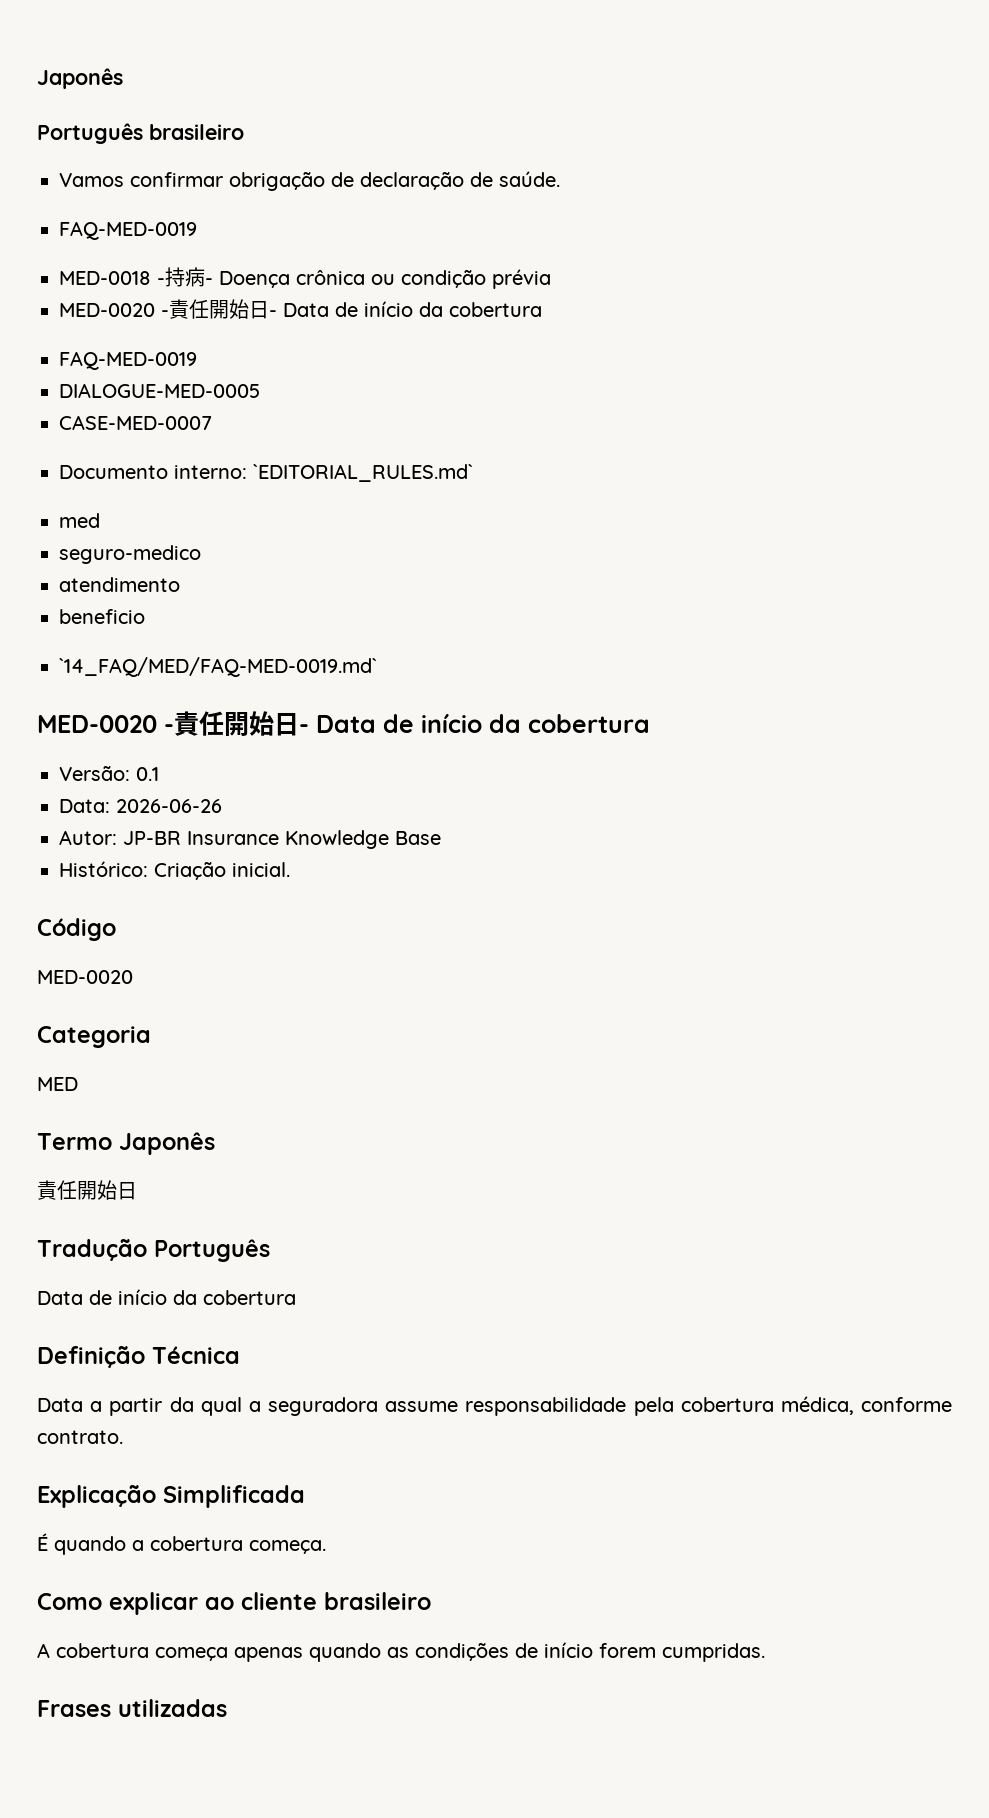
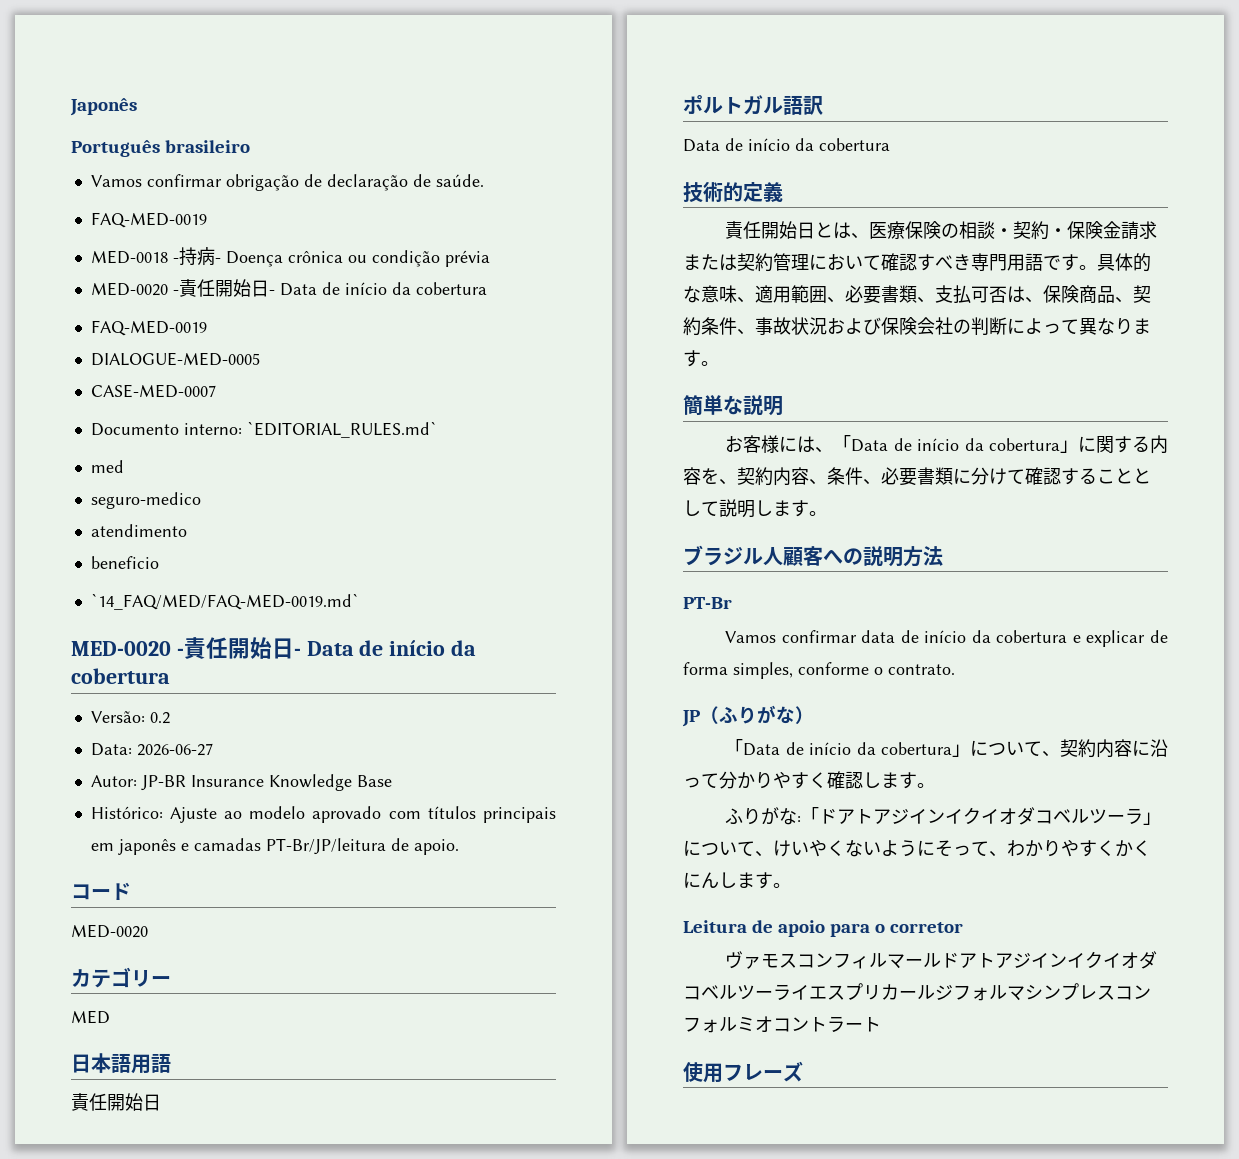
- Versão: 0.1
+ Versão: 0.2
- Data: 2026-06-26
+ Data: 2026-06-27
- Histórico: Criação inicial.
- Código
+ Histórico: Ajuste ao modelo aprovado com títulos principais em japonês e camadas PT-Br/JP/leitura de apoio.
+ コード
- Categoria
+ カテゴリー
- Termo Japonês
+ 日本語用語
- Tradução Português
+ ポルトガル語訳
  Data de início da cobertura
- Definição Técnica
- Data a partir da qual a seguradora assume responsabilidade pela cobertura médica, conforme contrato.
- Explicação Simplificada
- É quando a cobertura começa.
- Como explicar ao cliente brasileiro
- A cobertura começa apenas quando as condições de início forem cumpridas.
- Frases utilizadas
+ 技術的定義
+ 責任開始日とは、医療保険の相談・契約・保険金請求または契約管理において確認すべき専門用語です。具体的な意味、適用範囲、必要書類、支払可否は、保険商品、契約条件、事故状況および保険会社の判断によって異なります。
+ 簡単な説明
+ お客様には、「Data de início da cobertura」に関する内容を、契約内容、条件、必要書類に分けて確認することとして説明します。
+ ブラジル人顧客への説明方法
+ PT-Br
+ Vamos confirmar data de início da cobertura e explicar de forma simples, conforme o contrato.
+ JP（ふりがな）
+ 「Data de início da cobertura」について、契約内容に沿って分かりやすく確認します。
+ ふりがな:「ドアトアジインイクイオダコベルツーラ」について、けいやくないようにそって、わかりやすくかくにんします。
+ Leitura de apoio para o corretor
+ ヴァモスコンフィルマールドアトアジインイクイオダコベルツーライエスプリカールジフォルマシンプレスコンフォルミオコントラート
+ 使用フレーズ

